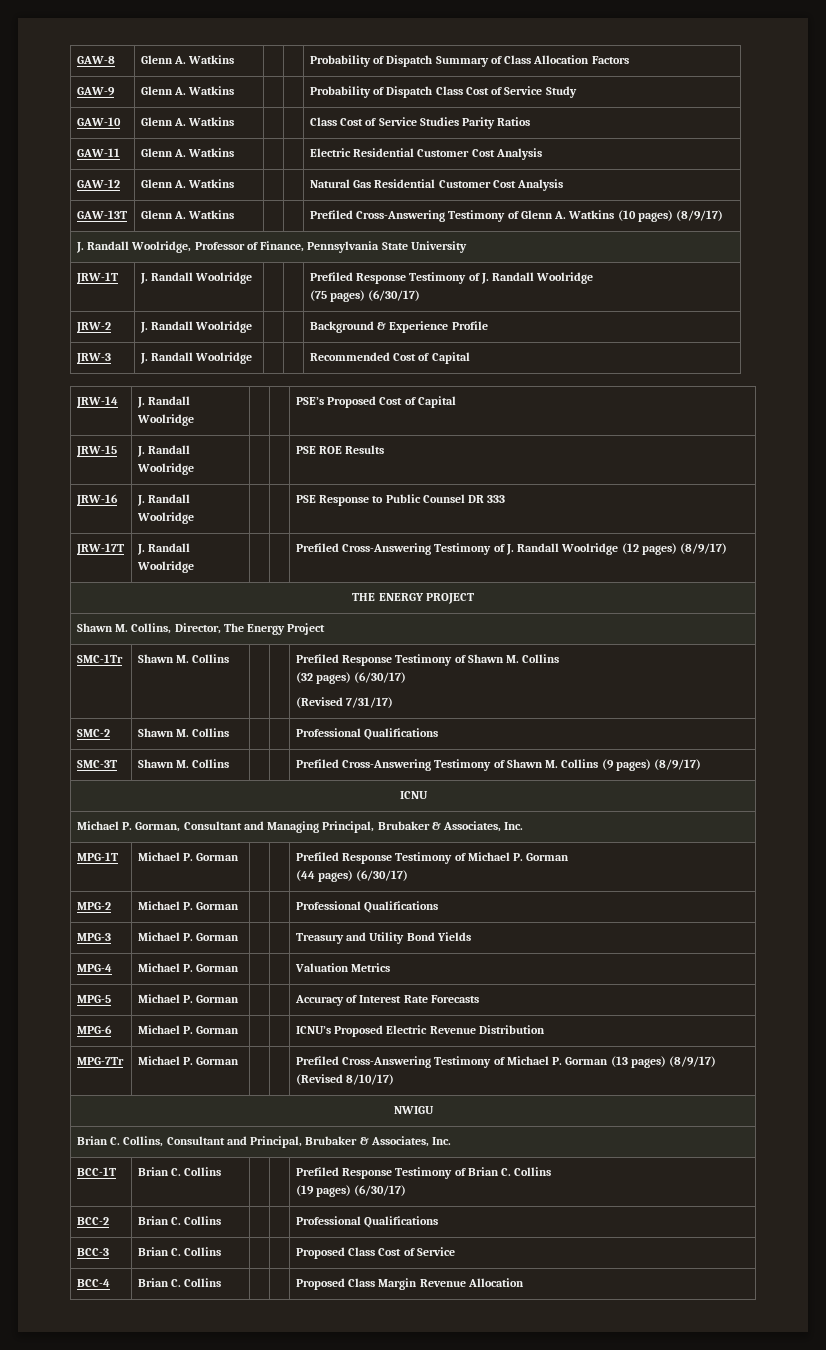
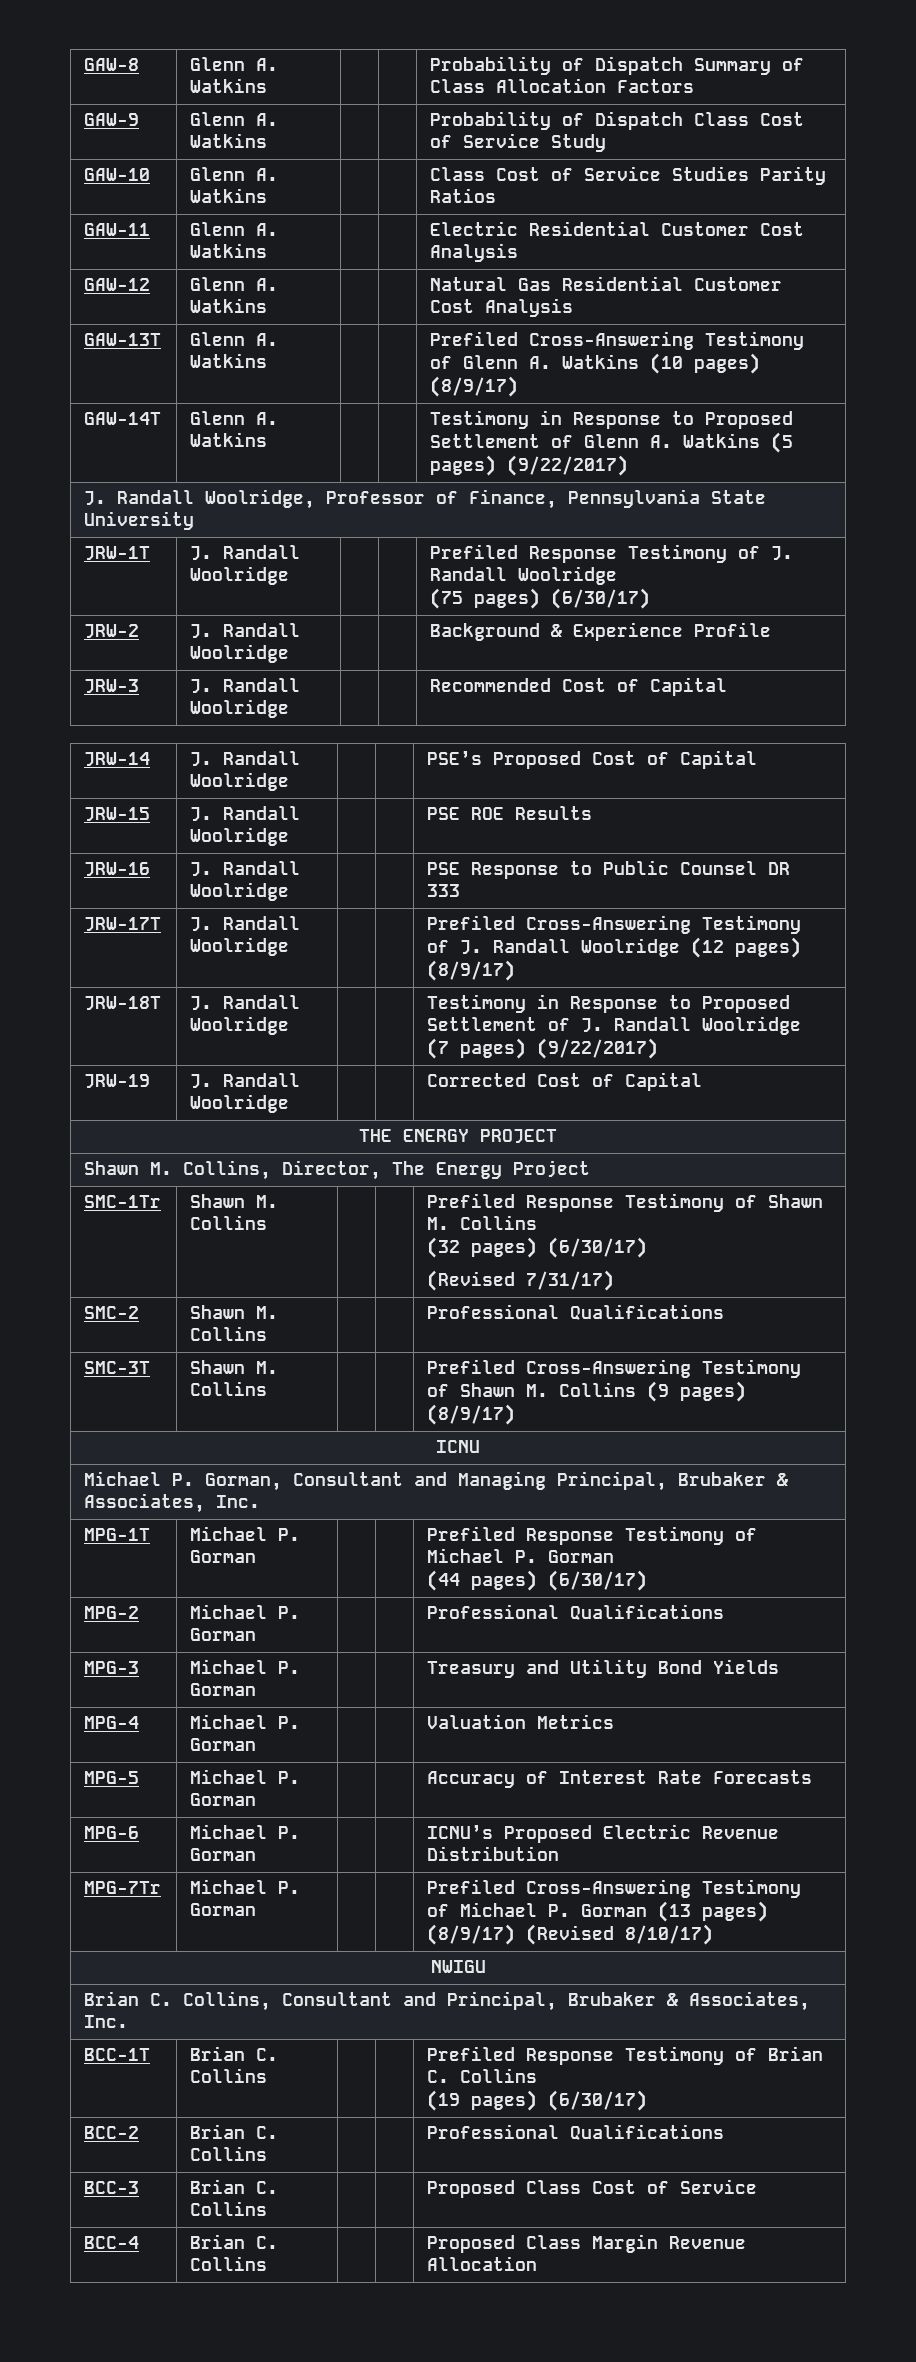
+ GAW-14T | Glenn A. Watkins | | | Testimony in Response to Proposed Settlement of Glenn A. Watkins (5 pages) (9/22/2017)
+ JRW-18T | J. Randall Woolridge | | | Testimony in Response to Proposed Settlement of J. Randall Woolridge (7 pages) (9/22/2017)
+ JRW-19 | J. Randall Woolridge | | | Corrected Cost of Capital

